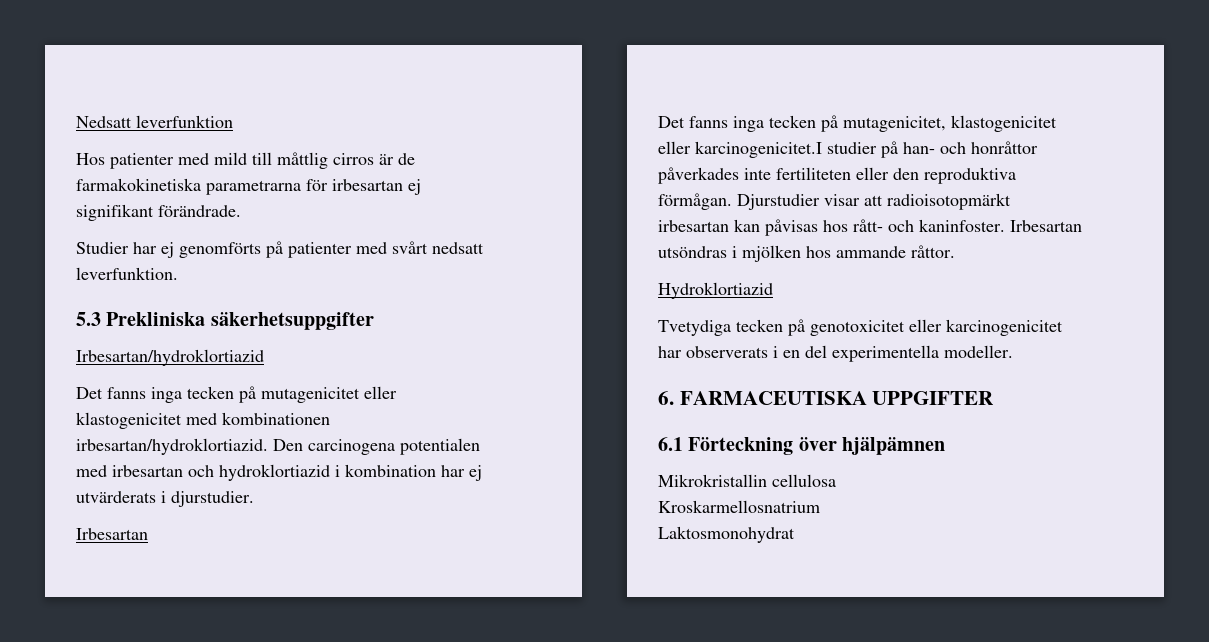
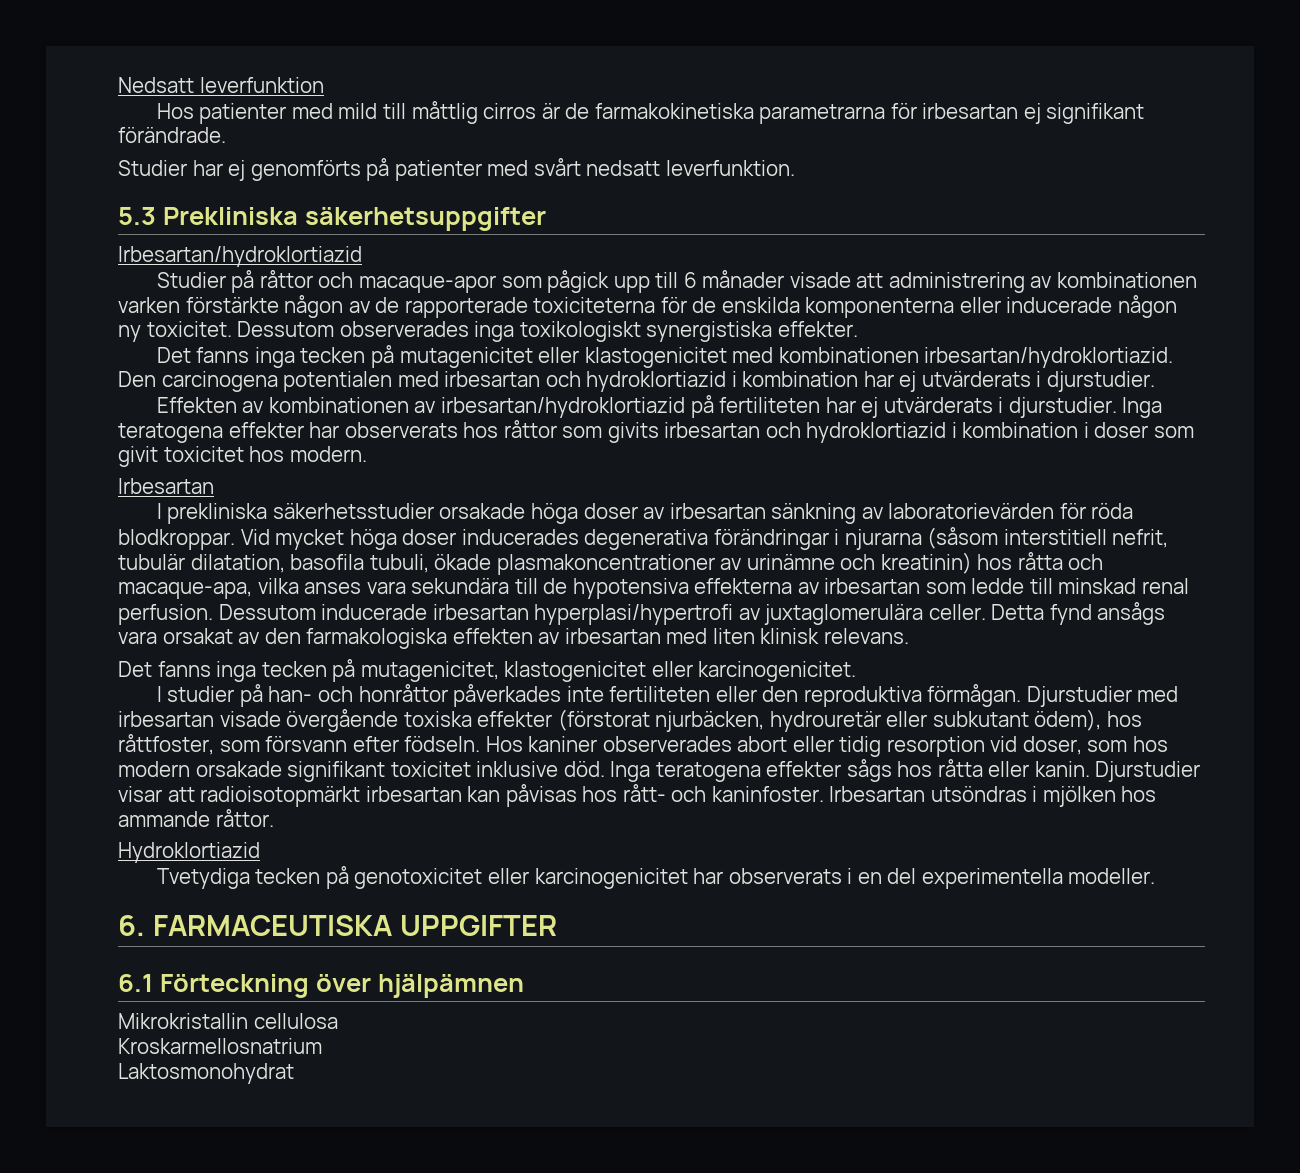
+ Studier på råttor och macaque-apor som pågick upp till 6 månader visade att administrering av kombinationen varken förstärkte någon av de rapporterade toxiciteterna för de enskilda komponenterna eller inducerade någon ny toxicitet. Dessutom observerades inga toxikologiskt synergistiska effekter.
  Den carcinogena potentialen med irbesartan och hydroklortiazid i kombination har ej utvärderats i djurstudier.
+ Effekten av kombinationen av irbesartan/hydroklortiazid på fertiliteten har ej utvärderats i djurstudier. Inga teratogena effekter har observerats hos råttor som givits irbesartan och hydroklortiazid i kombination i doser som givit toxicitet hos modern.
  Irbesartan
+ I prekliniska säkerhetsstudier orsakade höga doser av irbesartan sänkning av laboratorievärden för röda blodkroppar. Vid mycket höga doser inducerades degenerativa förändringar i njurarna (såsom interstitiell nefrit, tubulär dilatation, basofila tubuli, ökade plasmakoncentrationer av urinämne och kreatinin) hos råtta och macaque-apa, vilka anses vara sekundära till de hypotensiva effekterna av irbesartan som ledde till minskad renal perfusion. Dessutom inducerade irbesartan hyperplasi/hypertrofi av juxtaglomerulära celler. Detta fynd ansågs vara orsakat av den farmakologiska effekten av irbesartan med liten klinisk relevans.
- Det fanns inga tecken på mutagenicitet, klastogenicitet eller karcinogenicitet.I studier på han- och honråttor påverkades inte fertiliteten eller den reproduktiva förmågan.
+ Det fanns inga tecken på mutagenicitet, klastogenicitet eller karcinogenicitet.
+ I studier på han- och honråttor påverkades inte fertiliteten eller den reproduktiva förmågan.
- Djurstudier visar att radioisotopmärkt irbesartan kan påvisas hos rått- och kaninfoster.
+ Djurstudier med irbesartan visade övergående toxiska effekter (förstorat njurbäcken, hydrouretär eller subkutant ödem), hos råttfoster, som försvann efter födseln. Hos kaniner observerades abort eller tidig resorption vid doser, som hos modern orsakade signifikant toxicitet inklusive död. Inga teratogena effekter sågs hos råtta eller kanin. Djurstudier visar att radioisotopmärkt irbesartan kan påvisas hos rått- och kaninfoster.

